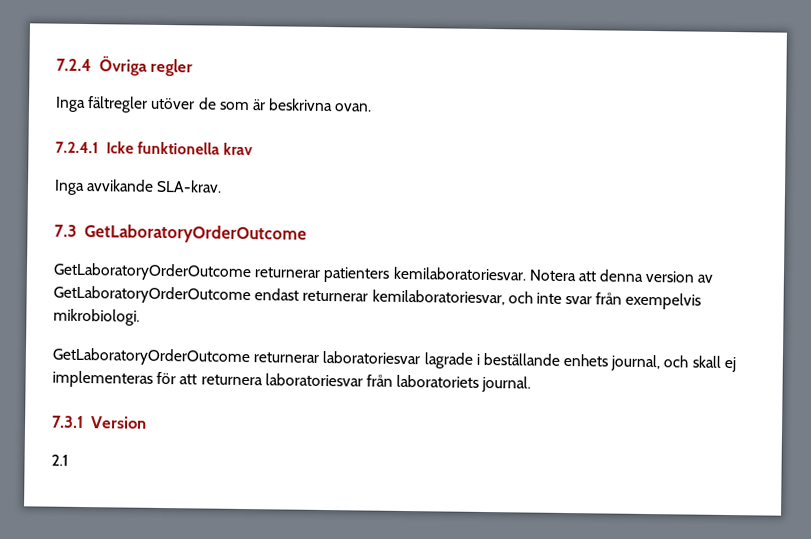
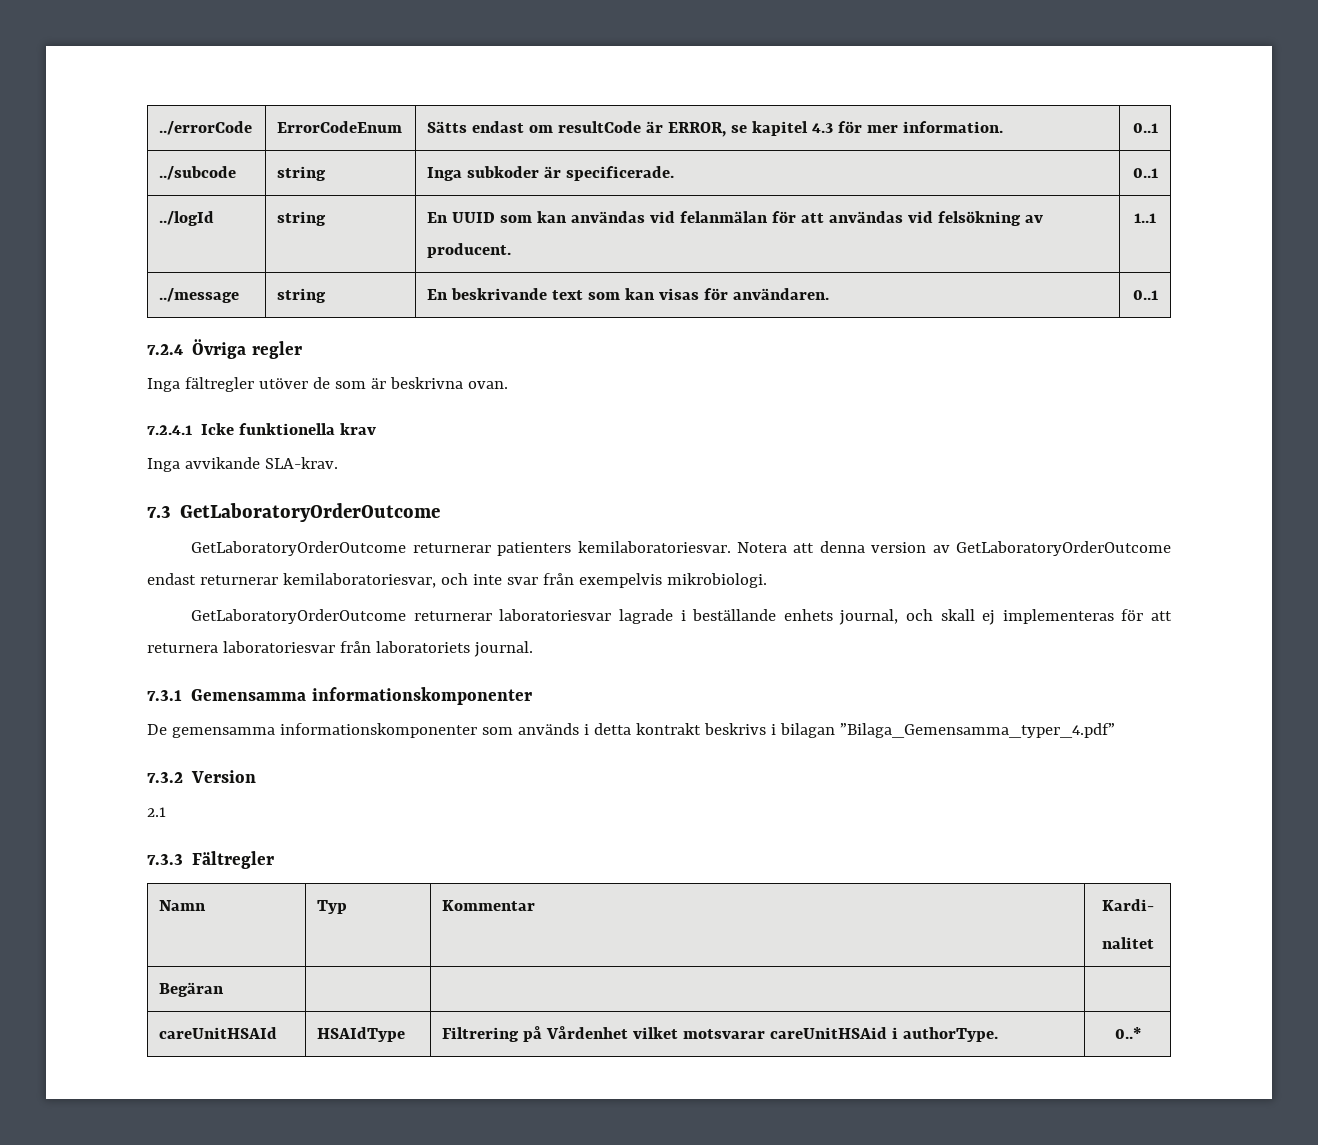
+ ../errorCode | ErrorCodeEnum | Sätts endast om resultCode är ERROR, se kapitel 4.3 för mer information. | 0..1
+ ../subcode | string | Inga subkoder är specificerade. | 0..1
+ ../logId | string | En UUID som kan användas vid felanmälan för att användas vid felsökning av producent. | 1..1
+ ../message | string | En beskrivande text som kan visas för användaren. | 0..1
- 7.3.1 Version
+ 7.3.1 Gemensamma informationskomponenter
+ De gemensamma informationskomponenter som används i detta kontrakt beskrivs i bilagan ”Bilaga_Gemensamma_typer_4.pdf”
+ 7.3.2 Version
  2.1
+ 7.3.3 Fältregler
+ Namn | Typ | Kommentar | Kardi-
+ nalitet
+ Begäran | | |
+ careUnitHSAId | HSAIdType | Filtrering på Vårdenhet vilket motsvarar careUnitHSAid i authorType. | 0..*

